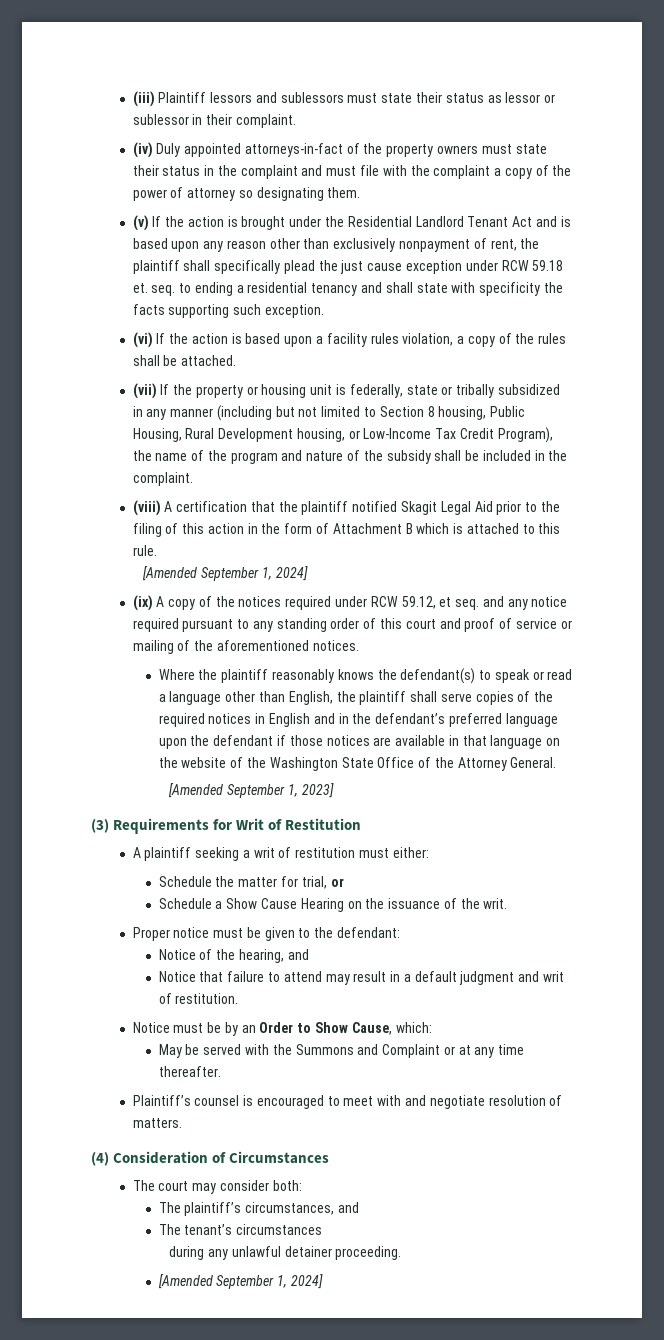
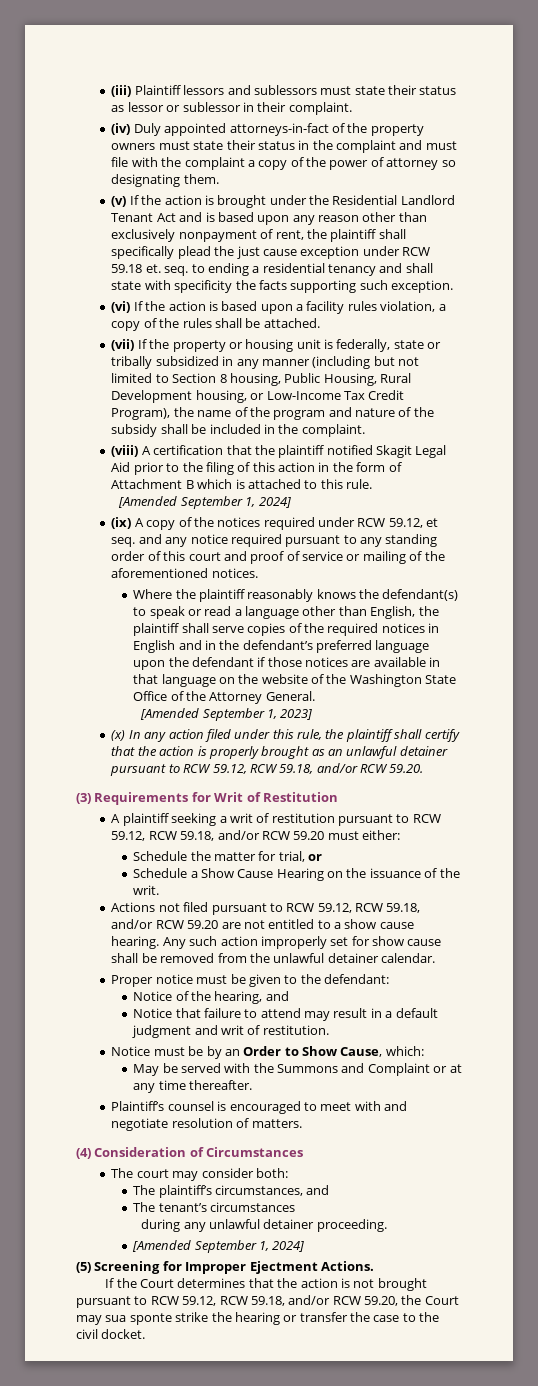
+ (x) In any action filed under this rule, the plaintiff shall certify that the action is properly brought as an unlawful detainer pursuant to RCW 59.12, RCW 59.18, and/or RCW 59.20.
- A plaintiff seeking a writ of restitution must either:
+ A plaintiff seeking a writ of restitution pursuant to RCW 59.12, RCW 59.18, and/or RCW 59.20 must either:
+ Actions not filed pursuant to RCW 59.12, RCW 59.18, and/or RCW 59.20 are not entitled to a show cause hearing. Any such action improperly set for show cause shall be removed from the unlawful detainer calendar.
+ (5) Screening for Improper Ejectment Actions.
+ If the Court determines that the action is not brought pursuant to RCW 59.12, RCW 59.18, and/or RCW 59.20, the Court may sua sponte strike the hearing or transfer the case to the civil docket.

